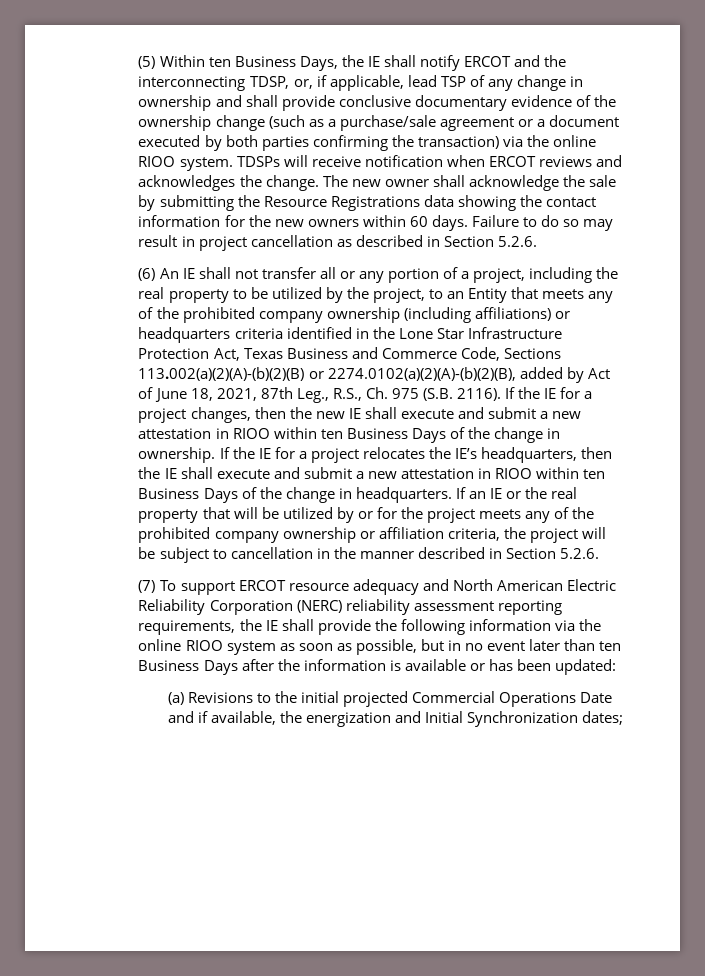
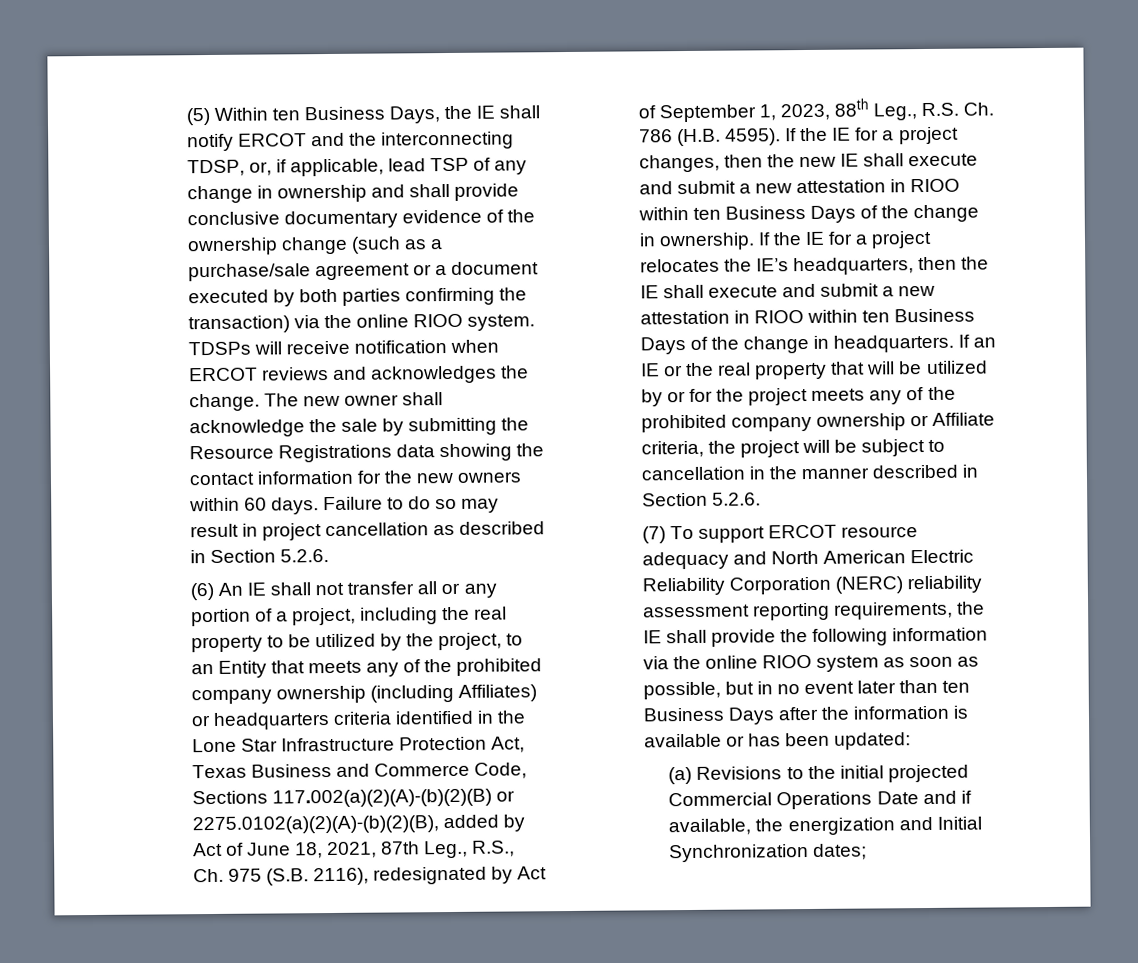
- (6) An IE shall not transfer all or any portion of a project, including the real property to be utilized by the project, to an Entity that meets any of the prohibited company ownership (including affiliations) or headquarters criteria identified in the Lone Star Infrastructure Protection Act, Texas Business and Commerce Code, Sections 113.002(a)(2)(A)-(b)(2)(B) or 2274.0102(a)(2)(A)-(b)(2)(B), added by Act of June 18, 2021, 87th Leg., R.S., Ch. 975 (S.B. 2116).
+ (6) An IE shall not transfer all or any portion of a project, including the real property to be utilized by the project, to an Entity that meets any of the prohibited company ownership (including Affiliates) or headquarters criteria identified in the Lone Star Infrastructure Protection Act, Texas Business and Commerce Code, Sections 117.002(a)(2)(A)-(b)(2)(B) or 2275.0102(a)(2)(A)-(b)(2)(B), added by Act of June 18, 2021, 87th Leg., R.S., Ch. 975 (S.B. 2116), redesignated by Act of September 1, 2023, 88th Leg., R.S. Ch. 786 (H.B. 4595).
- If an IE or the real property that will be utilized by or for the project meets any of the prohibited company ownership or affiliation criteria, the project will be subject to cancellation in the manner described in Section 5.2.6.
+ If an IE or the real property that will be utilized by or for the project meets any of the prohibited company ownership or Affiliate criteria, the project will be subject to cancellation in the manner described in Section 5.2.6.

